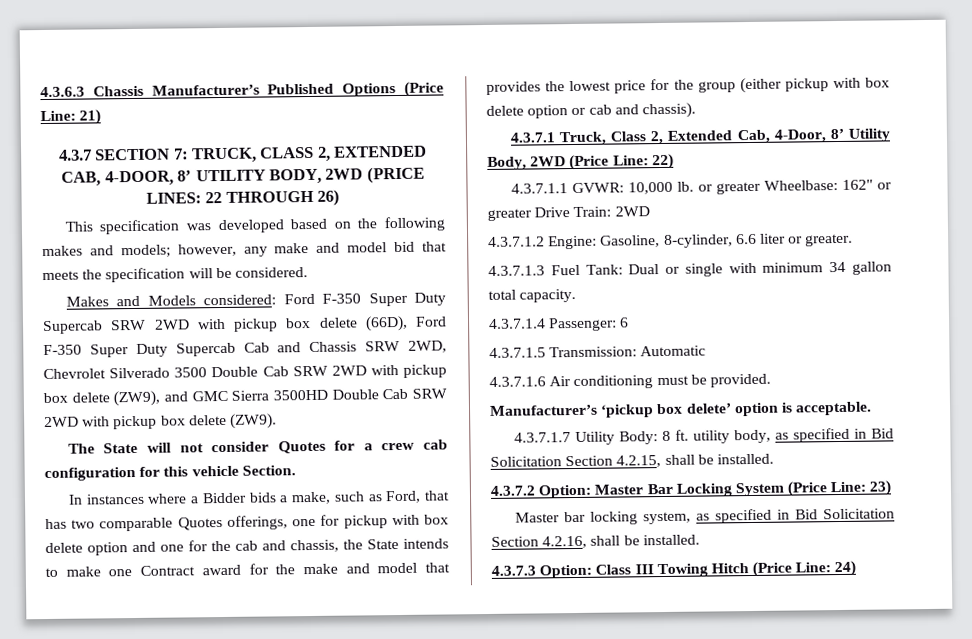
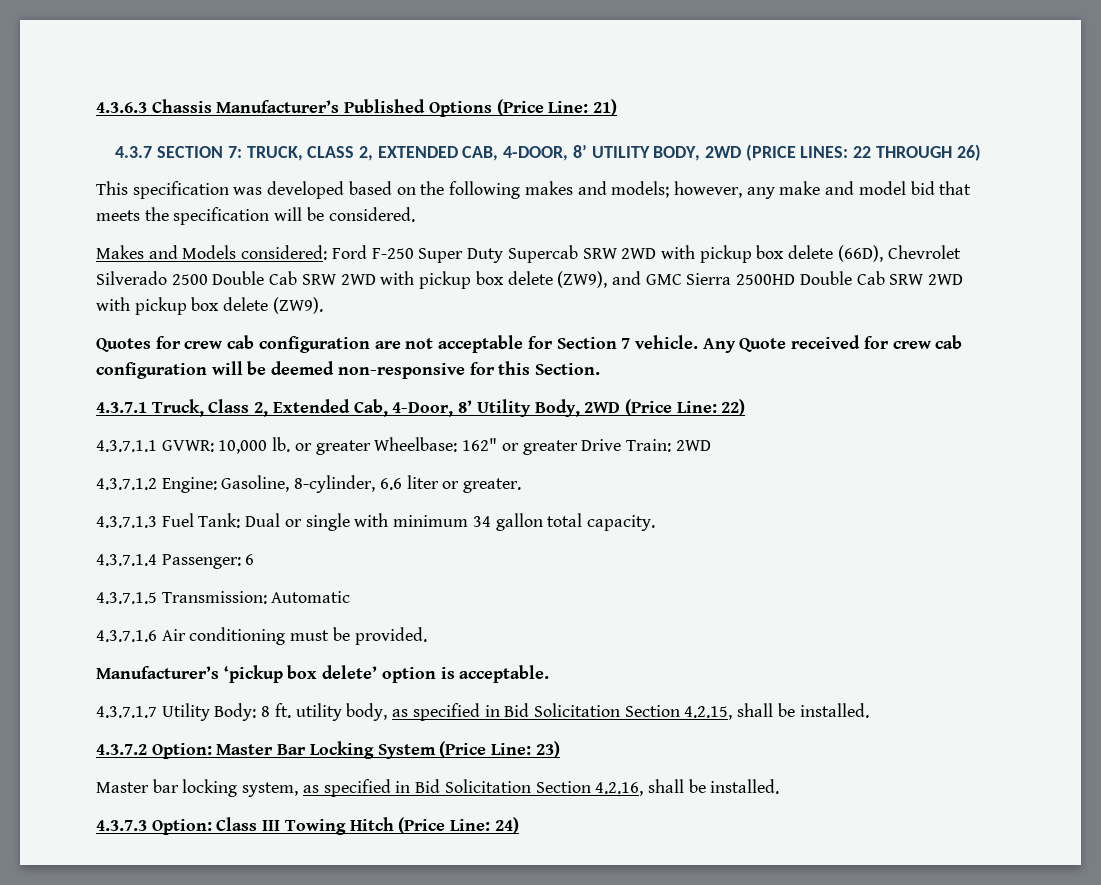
- Makes and Models considered: Ford F-350 Super Duty Supercab SRW 2WD with pickup box delete (66D), Ford F-350 Super Duty Supercab Cab and Chassis SRW 2WD, Chevrolet Silverado 3500 Double Cab SRW 2WD with pickup box delete (ZW9), and GMC Sierra 3500HD Double Cab SRW 2WD with pickup box delete (ZW9).
+ Makes and Models considered: Ford F-250 Super Duty Supercab SRW 2WD with pickup box delete (66D), Chevrolet Silverado 2500 Double Cab SRW 2WD with pickup box delete (ZW9), and GMC Sierra 2500HD Double Cab SRW 2WD with pickup box delete (ZW9).
- The State will not consider Quotes for a crew cab configuration for this vehicle Section.
+ Quotes for crew cab configuration are not acceptable for Section 7 vehicle. Any Quote received for crew cab configuration will be deemed non-responsive for this Section.
- In instances where a Bidder bids a make, such as Ford, that has two comparable Quotes offerings, one for pickup with box delete option and one for the cab and chassis, the State intends to make one Contract award for the make and model that provides the lowest price for the group (either pickup with box delete option or cab and chassis).

